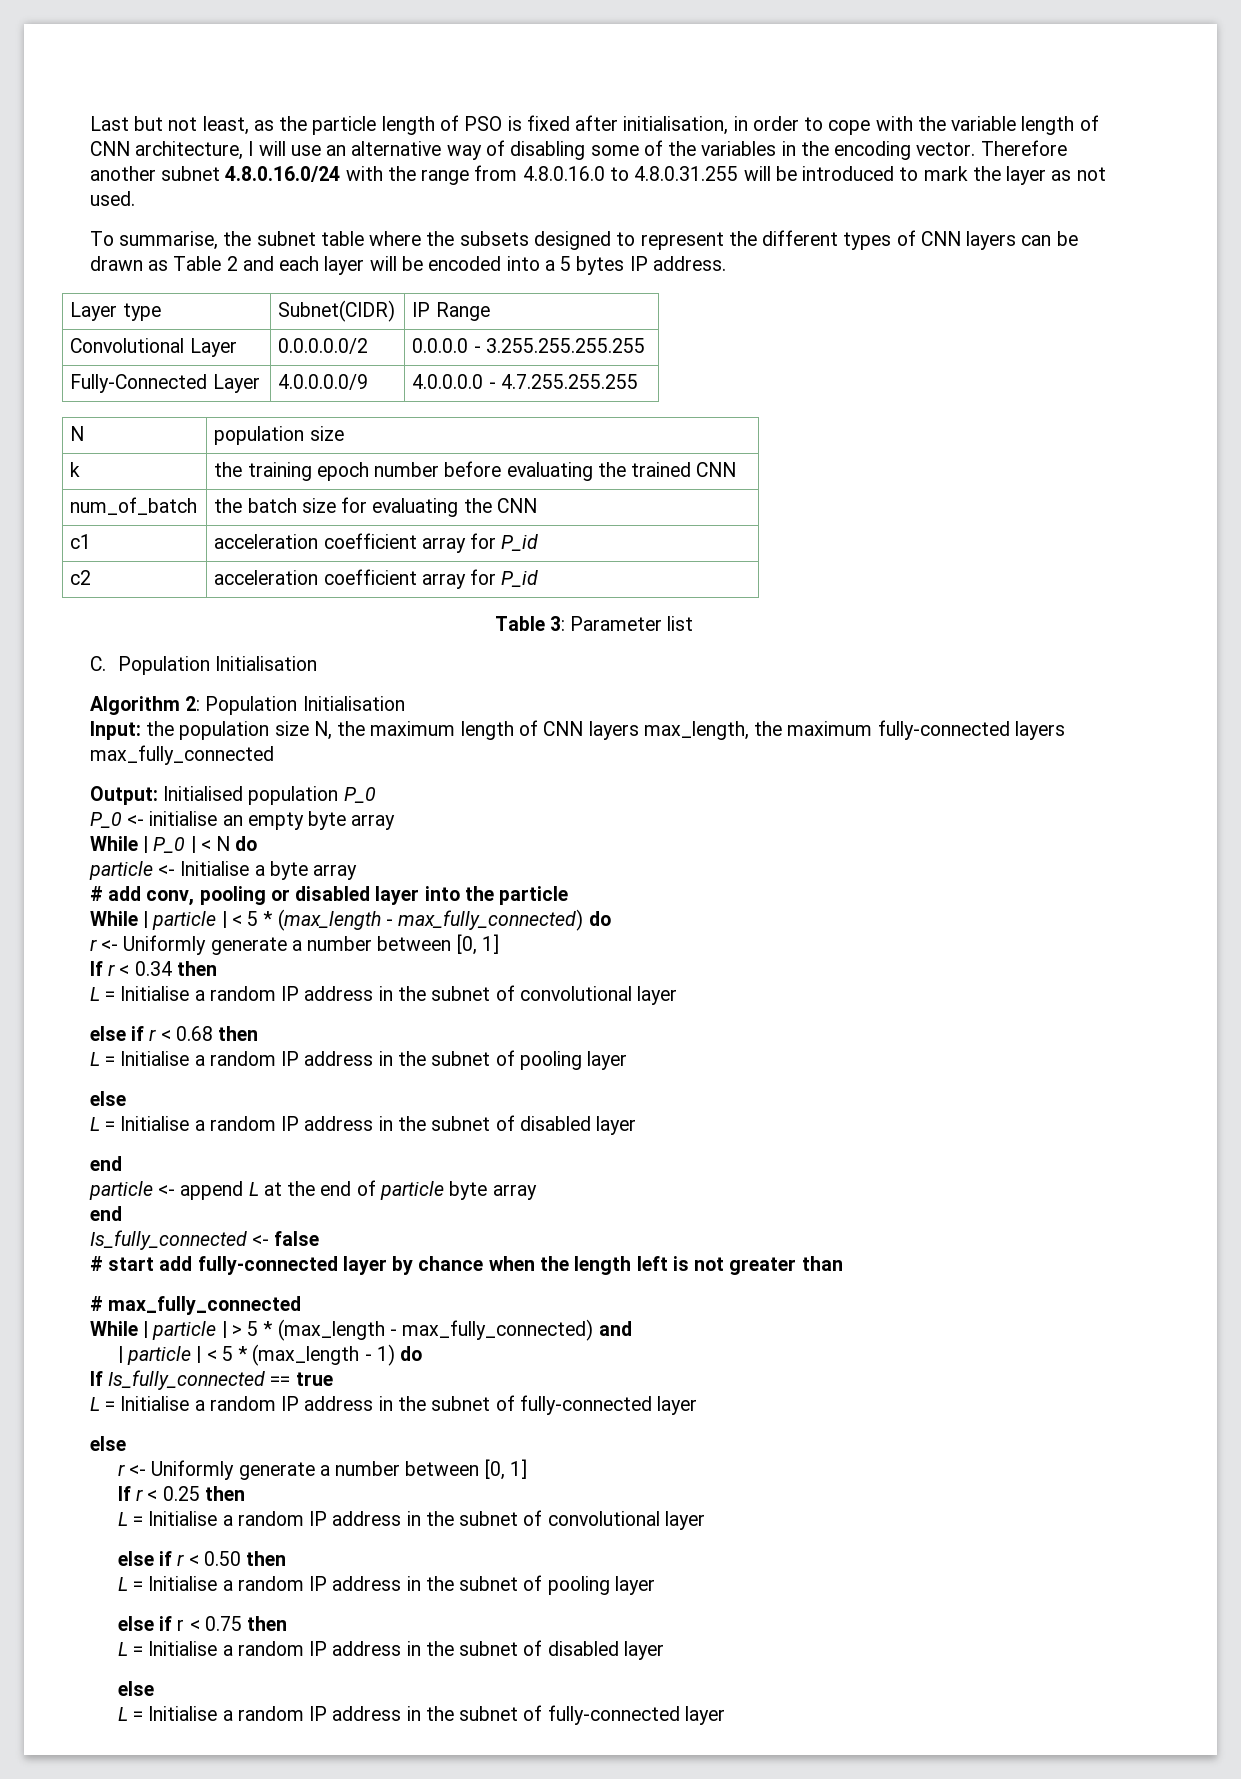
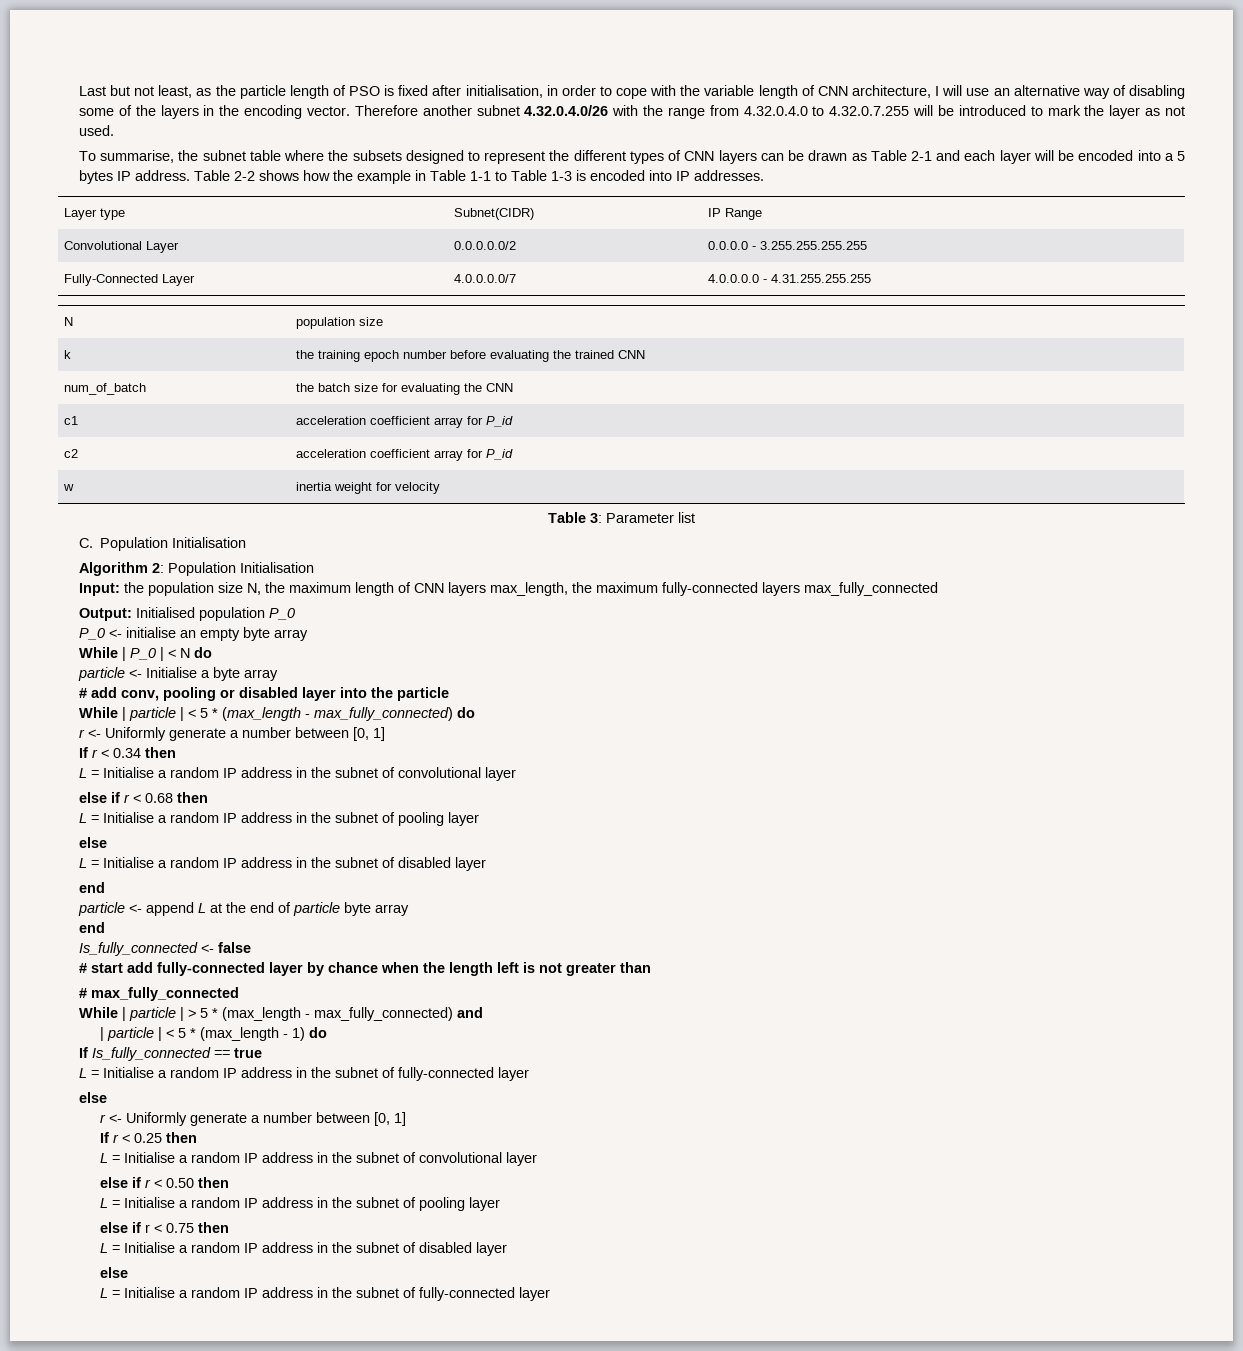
- Last but not least, as the particle length of PSO is fixed after initialisation, in order to cope with the variable length of CNN architecture, I will use an alternative way of disabling some of the variables in the encoding vector.
+ Last but not least, as the particle length of PSO is fixed after initialisation, in order to cope with the variable length of CNN architecture, I will use an alternative way of disabling some of the layers in the encoding vector.
- Therefore another subnet 4.8.0.16.0/24 with the range from 4.8.0.16.0 to 4.8.0.31.255 will be introduced to mark the layer as not used.
+ Therefore another subnet 4.32.0.4.0/26 with the range from 4.32.0.4.0 to 4.32.0.7.255 will be introduced to mark the layer as not used.
- To summarise, the subnet table where the subsets designed to represent the different types of CNN layers can be drawn as Table 2 and each layer will be encoded into a 5 bytes IP address.
+ To summarise, the subnet table where the subsets designed to represent the different types of CNN layers can be drawn as Table 2-1 and each layer will be encoded into a 5 bytes IP address. Table 2-2 shows how the example in Table 1-1 to Table 1-3 is encoded into IP addresses.
- Fully-Connected Layer | 4.0.0.0.0/9 | 4.0.0.0.0 - 4.7.255.255.255
+ Fully-Connected Layer | 4.0.0.0.0/7 | 4.0.0.0.0 - 4.31.255.255.255
+ w | inertia weight for velocity

